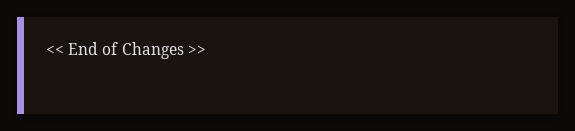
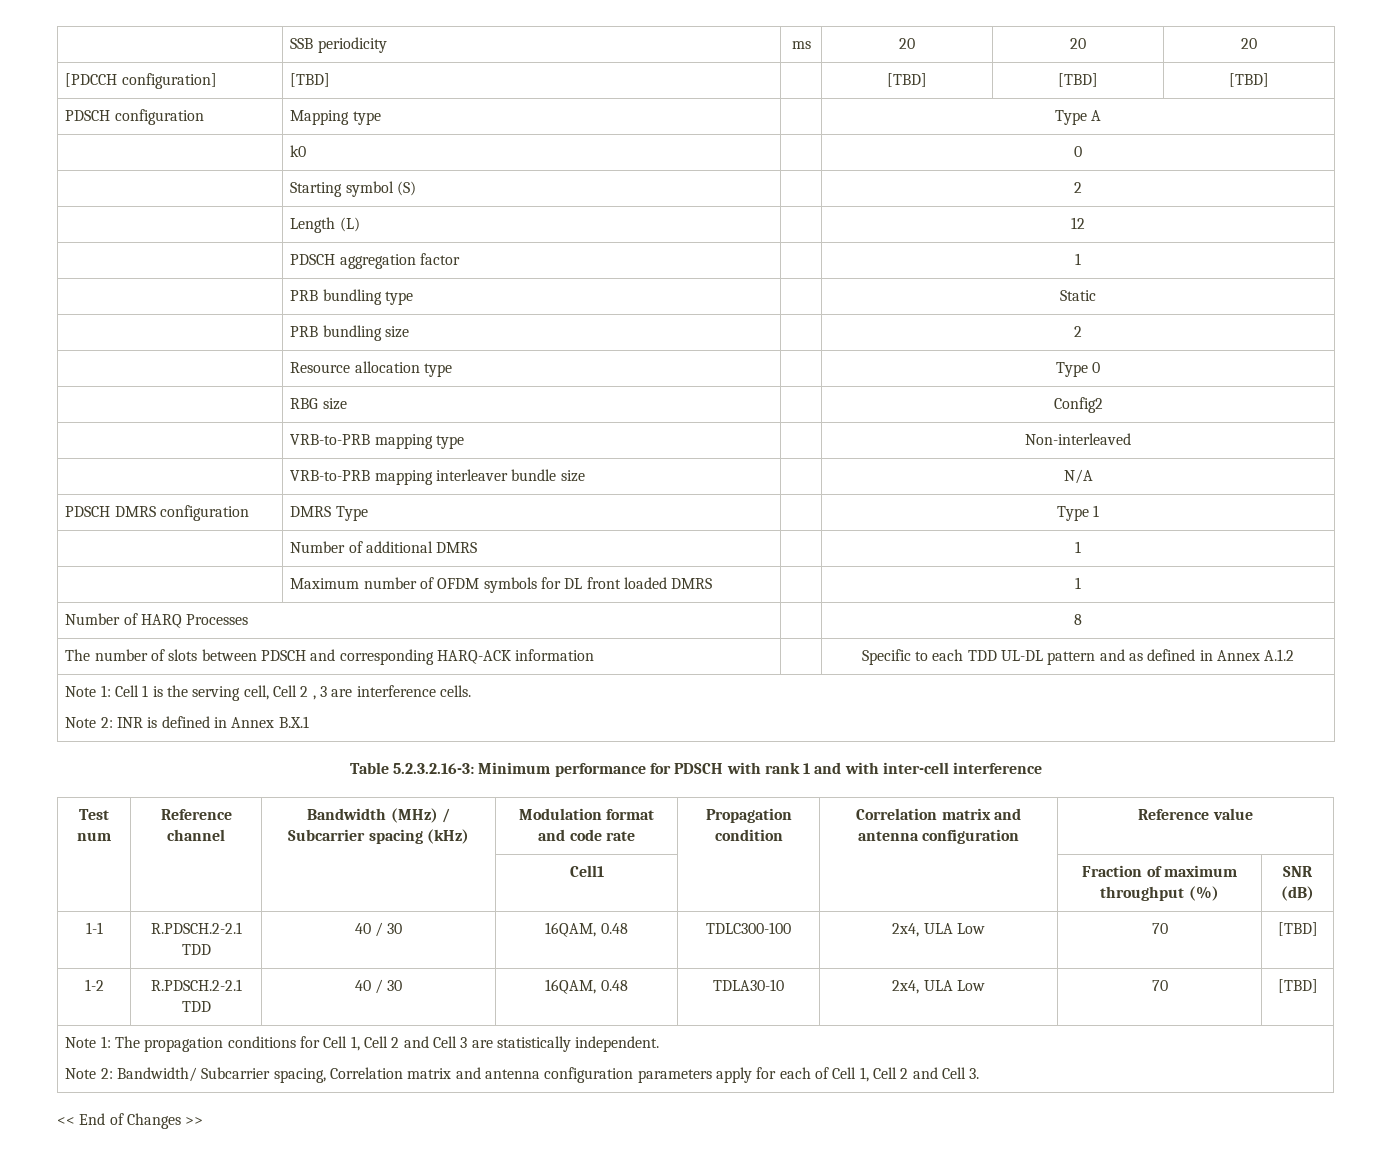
+ | SSB periodicity | ms | 20 | 20 | 20
+ [PDCCH configuration] | [TBD] | | [TBD] | [TBD] | [TBD]
+ PDSCH configuration | Mapping type | | Type A
+ | k0 | | 0
+ | Starting symbol (S) | | 2
+ | Length (L) | | 12
+ | PDSCH aggregation factor | | 1
+ | PRB bundling type | | Static
+ | PRB bundling size | | 2
+ | Resource allocation type | | Type 0
+ | RBG size | | Config2
+ | VRB-to-PRB mapping type | | Non-interleaved
+ | VRB-to-PRB mapping interleaver bundle size | | N/A
+ PDSCH DMRS configuration | DMRS Type | | Type 1
+ | Number of additional DMRS | | 1
+ | Maximum number of OFDM symbols for DL front loaded DMRS | | 1
+ Number of HARQ Processes | | 8
+ The number of slots between PDSCH and corresponding HARQ-ACK information | | Specific to each TDD UL-DL pattern and as defined in Annex A.1.2
+ Note 1: Cell 1 is the serving cell, Cell 2 , 3 are interference cells.
+ Note 2: INR is defined in Annex B.X.1
+ Table 5.2.3.2.16-3: Minimum performance for PDSCH with rank 1 and with inter-cell interference
+ Test num | Reference channel | Bandwidth (MHz) / Subcarrier spacing (kHz) | Modulation format and code rate | Propagation condition | Correlation matrix and antenna configuration | Reference value
+ | | | Cell1 | | | Fraction of maximum throughput (%) | SNR (dB)
+ 1-1 | R.PDSCH.2-2.1 TDD | 40 / 30 | 16QAM, 0.48 | TDLC300-100 | 2x4, ULA Low | 70 | [TBD]
+ 1-2 | R.PDSCH.2-2.1 TDD | 40 / 30 | 16QAM, 0.48 | TDLA30-10 | 2x4, ULA Low | 70 | [TBD]
+ Note 1: The propagation conditions for Cell 1, Cell 2 and Cell 3 are statistically independent.
+ Note 2: Bandwidth/ Subcarrier spacing, Correlation matrix and antenna configuration parameters apply for each of Cell 1, Cell 2 and Cell 3.

